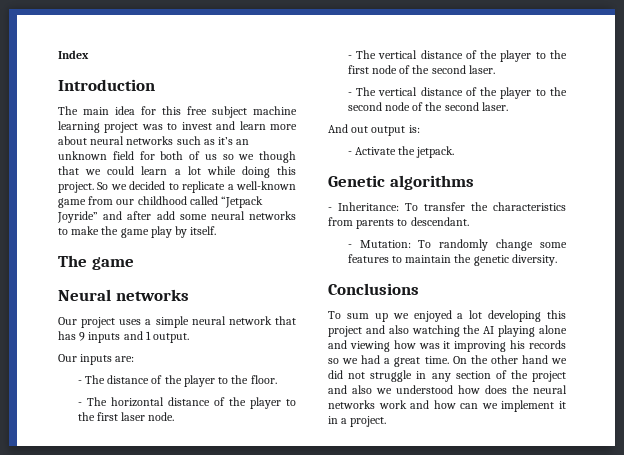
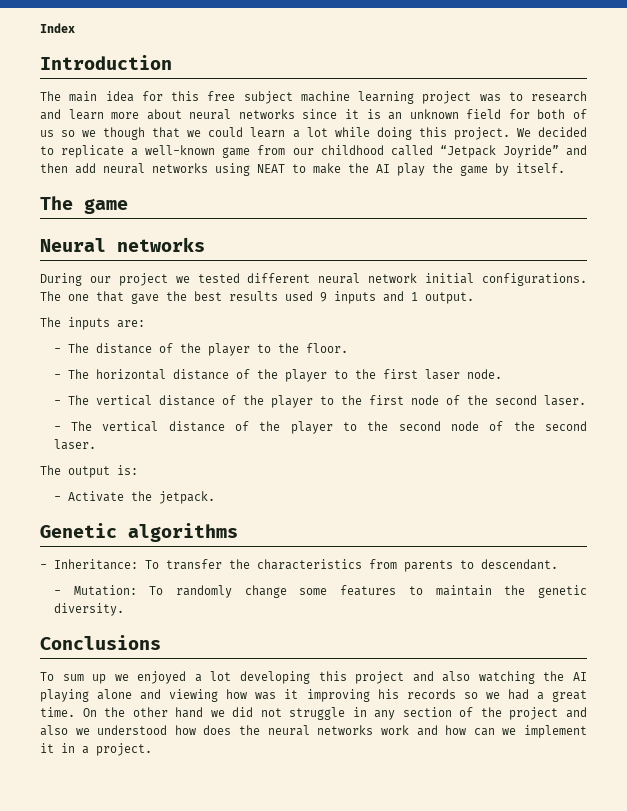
- The main idea for this free subject machine learning project was to invest and learn more about neural networks such as it’s an unknown field for both of us so we though that we could learn a lot while doing this project.
+ The main idea for this free subject machine learning project was to research and learn more about neural networks since it is an unknown field for both of us so we though that we could learn a lot while doing this project.
- So we decided to replicate a well-known game from our childhood called “Jetpack Joyride” and after add some neural networks to make the game play by itself.
+ We decided to replicate a well-known game from our childhood called “Jetpack Joyride” and then add neural networks using NEAT to make the AI play the game by itself.
- Our project uses a simple neural network that has 9 inputs and 1 output.
+ During our project we tested different neural network initial configurations. The one that gave the best results used 9 inputs and 1 output.
- Our inputs are:
+ The inputs are:
- And out output is:
+ The output is:

